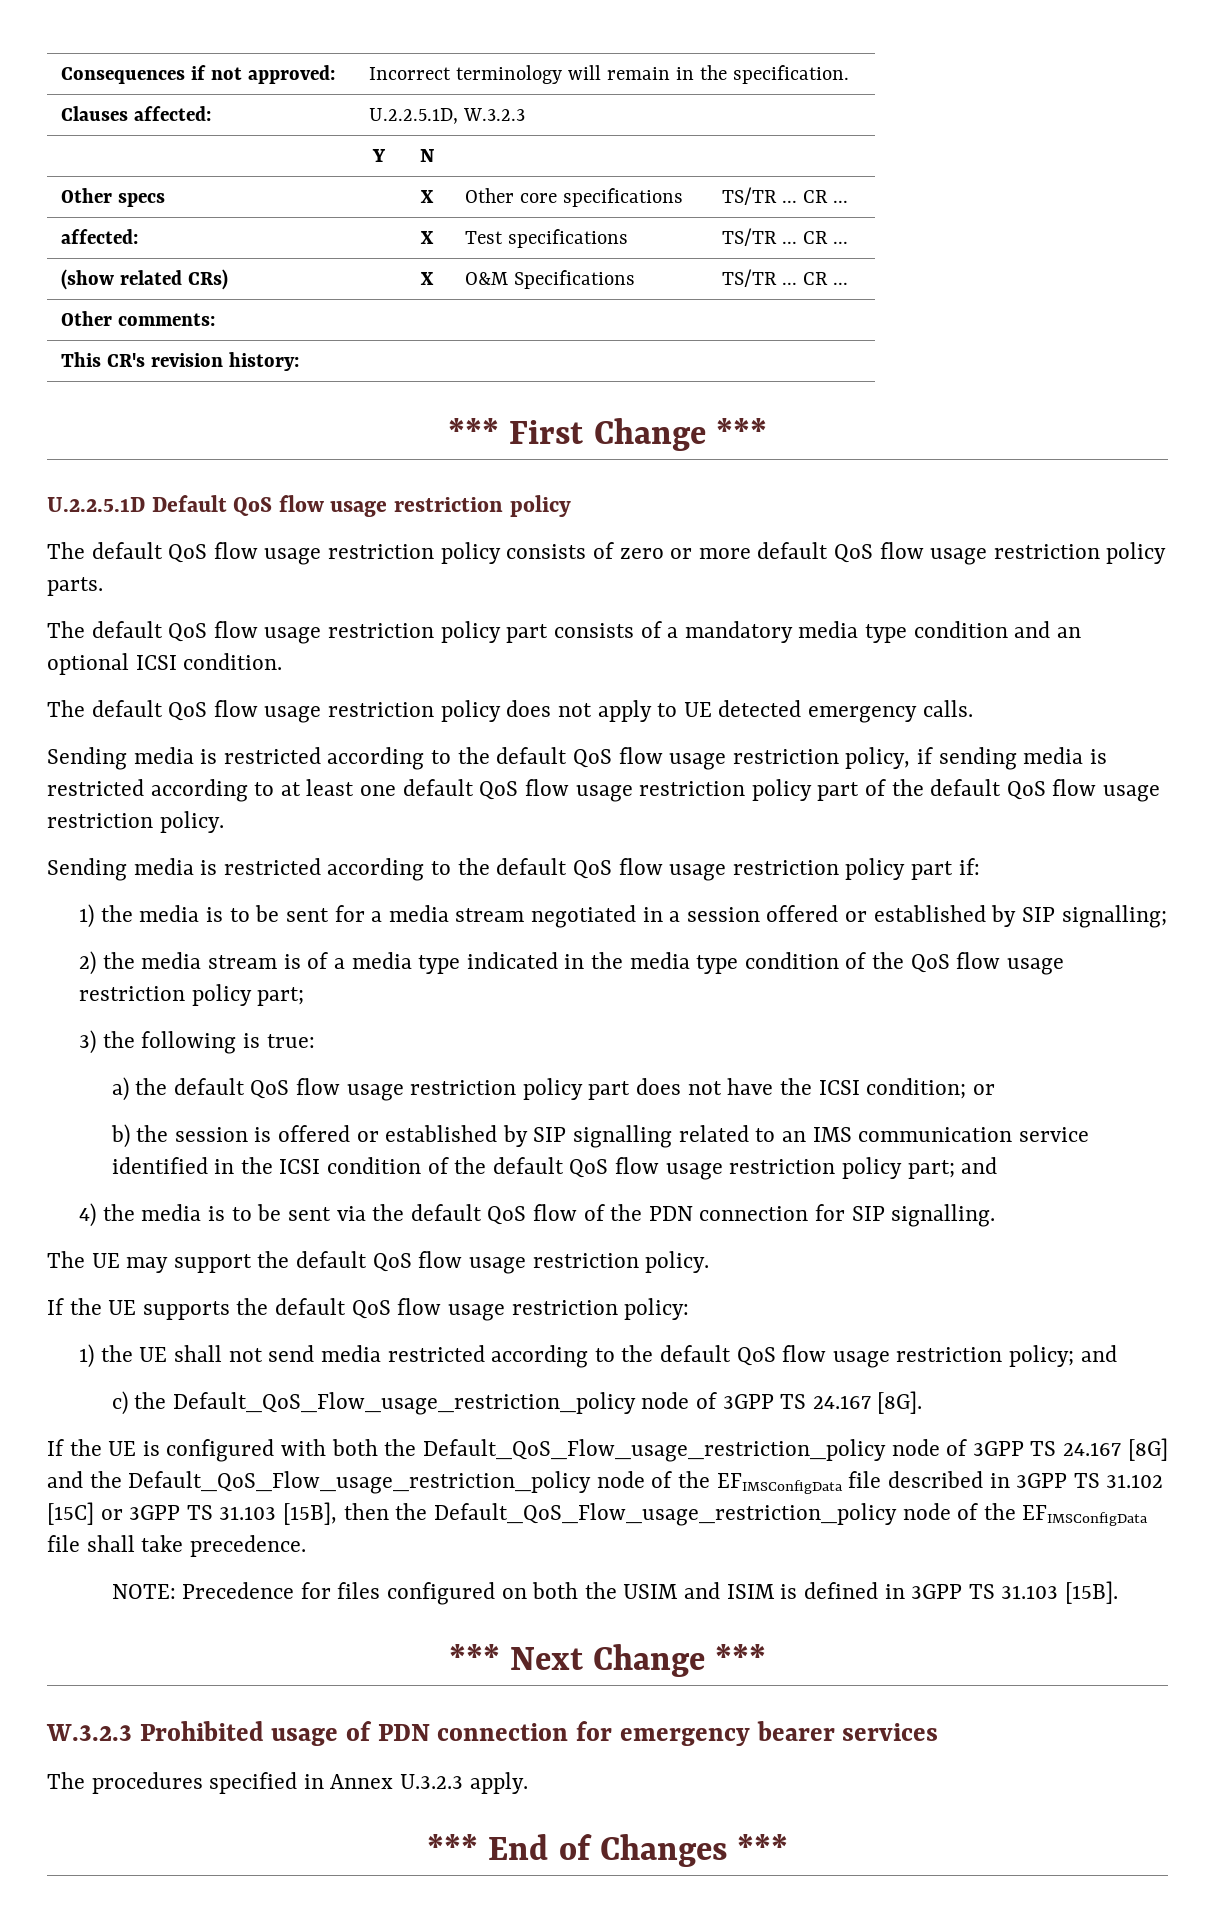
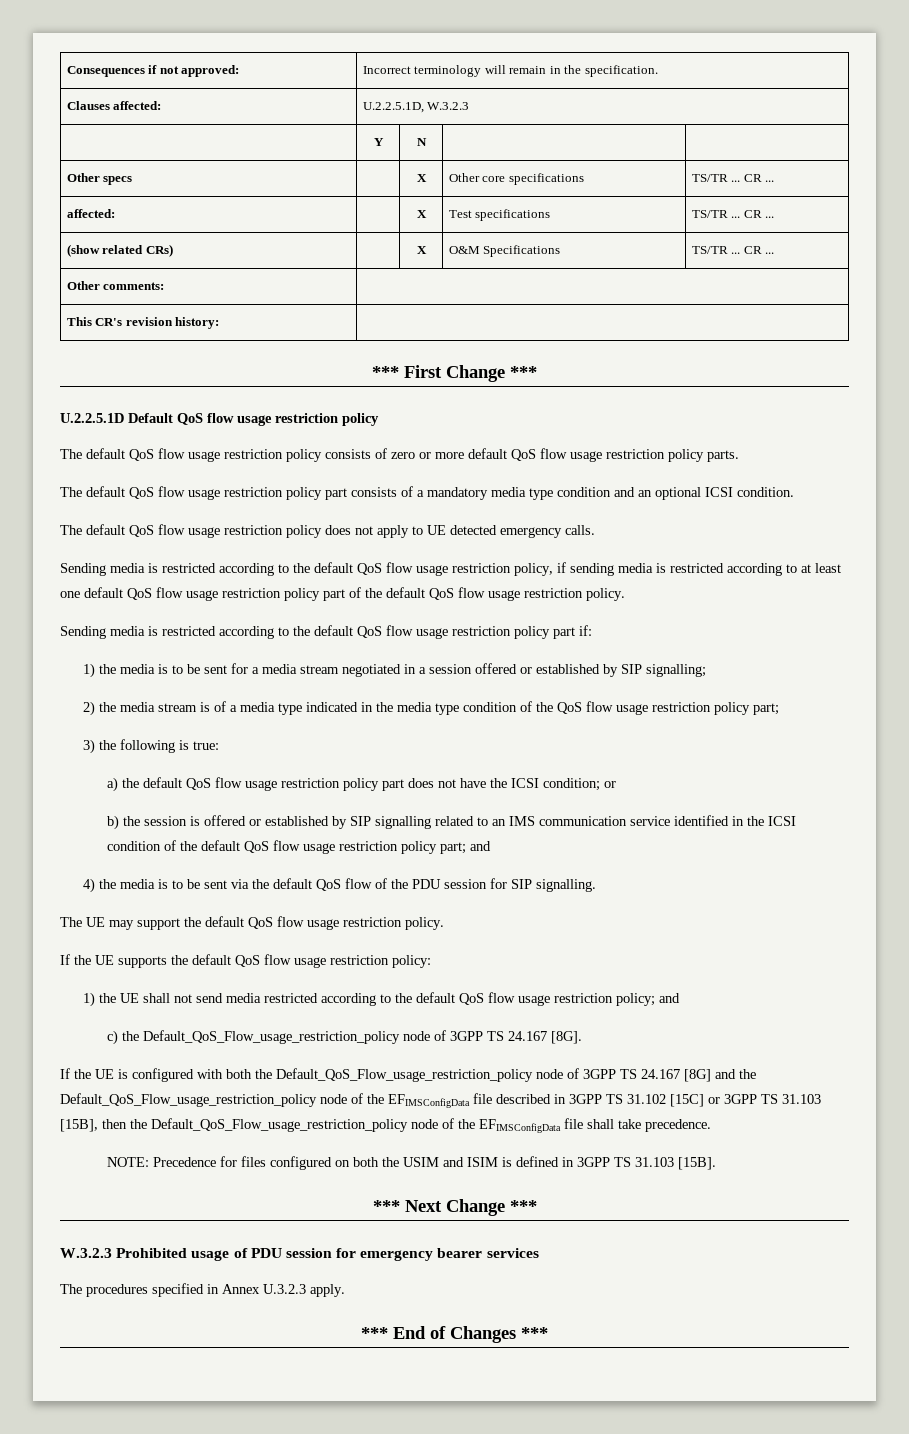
- 4) the media is to be sent via the default QoS flow of the PDN connection for SIP signalling.
+ 4) the media is to be sent via the default QoS flow of the PDU session for SIP signalling.
- W.3.2.3 Prohibited usage of PDN connection for emergency bearer services
+ W.3.2.3 Prohibited usage of PDU session for emergency bearer services

